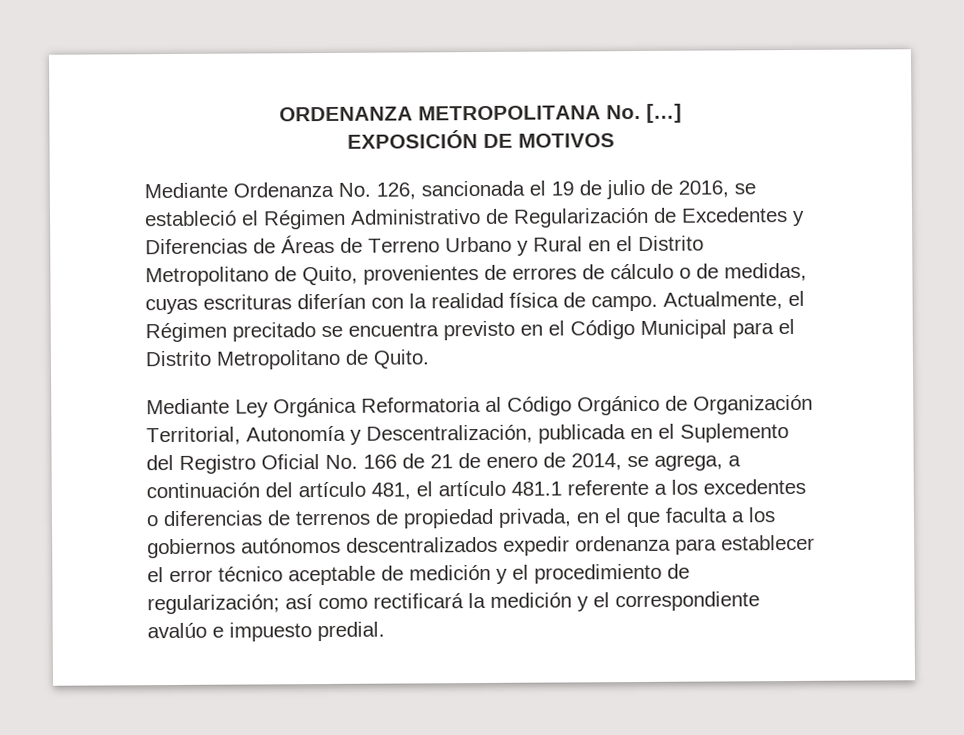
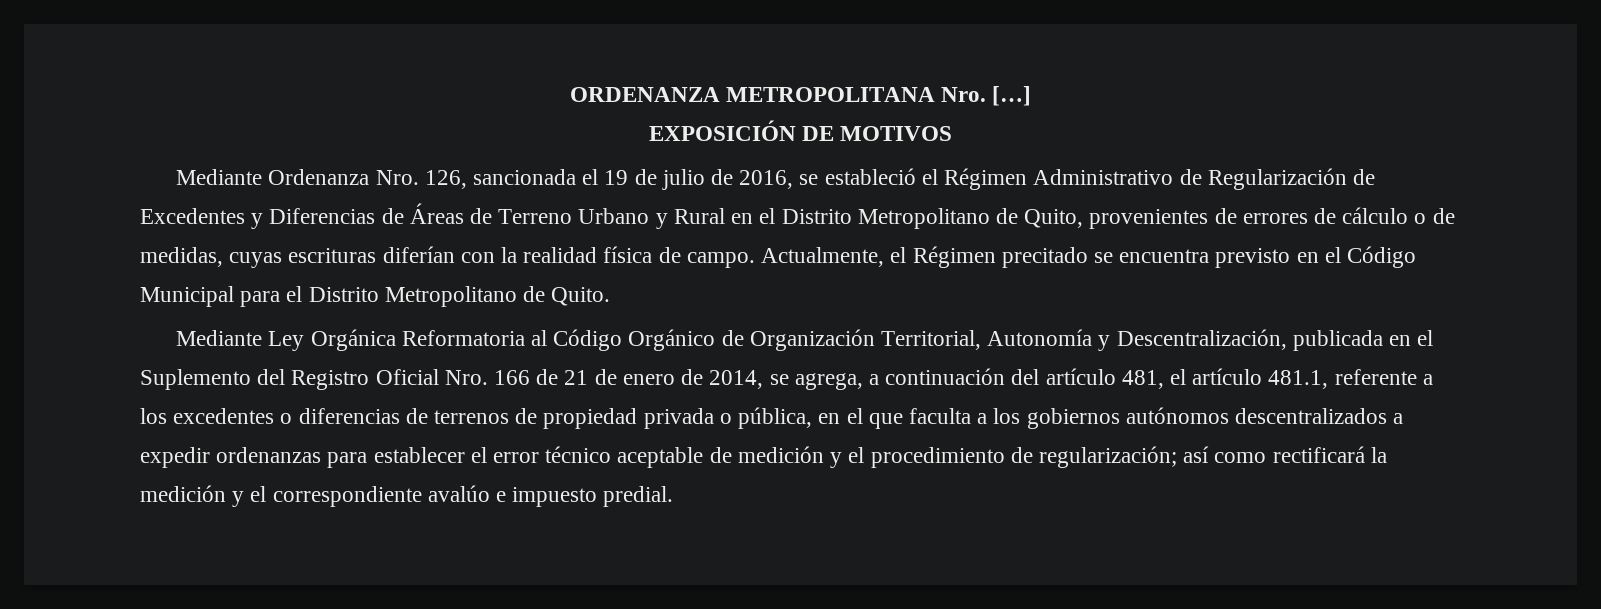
- ORDENANZA METROPOLITANA No. […]
+ ORDENANZA METROPOLITANA Nro. […]
- Mediante Ordenanza No. 126, sancionada el 19 de julio de 2016, se estableció el Régimen Administrativo de Regularización de Excedentes y Diferencias de Áreas de Terreno Urbano y Rural en el Distrito Metropolitano de Quito, provenientes de errores de cálculo o de medidas, cuyas escrituras diferían con la realidad física de campo.
+ Mediante Ordenanza Nro. 126, sancionada el 19 de julio de 2016, se estableció el Régimen Administrativo de Regularización de Excedentes y Diferencias de Áreas de Terreno Urbano y Rural en el Distrito Metropolitano de Quito, provenientes de errores de cálculo o de medidas, cuyas escrituras diferían con la realidad física de campo.
- Mediante Ley Orgánica Reformatoria al Código Orgánico de Organización Territorial, Autonomía y Descentralización, publicada en el Suplemento del Registro Oficial No. 166 de 21 de enero de 2014, se agrega, a continuación del artículo 481, el artículo 481.1 referente a los excedentes o diferencias de terrenos de propiedad privada, en el que faculta a los gobiernos autónomos descentralizados expedir ordenanza para establecer el error técnico aceptable de medición y el procedimiento de regularización;
+ Mediante Ley Orgánica Reformatoria al Código Orgánico de Organización Territorial, Autonomía y Descentralización, publicada en el Suplemento del Registro Oficial Nro. 166 de 21 de enero de 2014, se agrega, a continuación del artículo 481, el artículo 481.1, referente a los excedentes o diferencias de terrenos de propiedad privada o pública, en el que faculta a los gobiernos autónomos descentralizados a expedir ordenanzas para establecer el error técnico aceptable de medición y el procedimiento de regularización;

